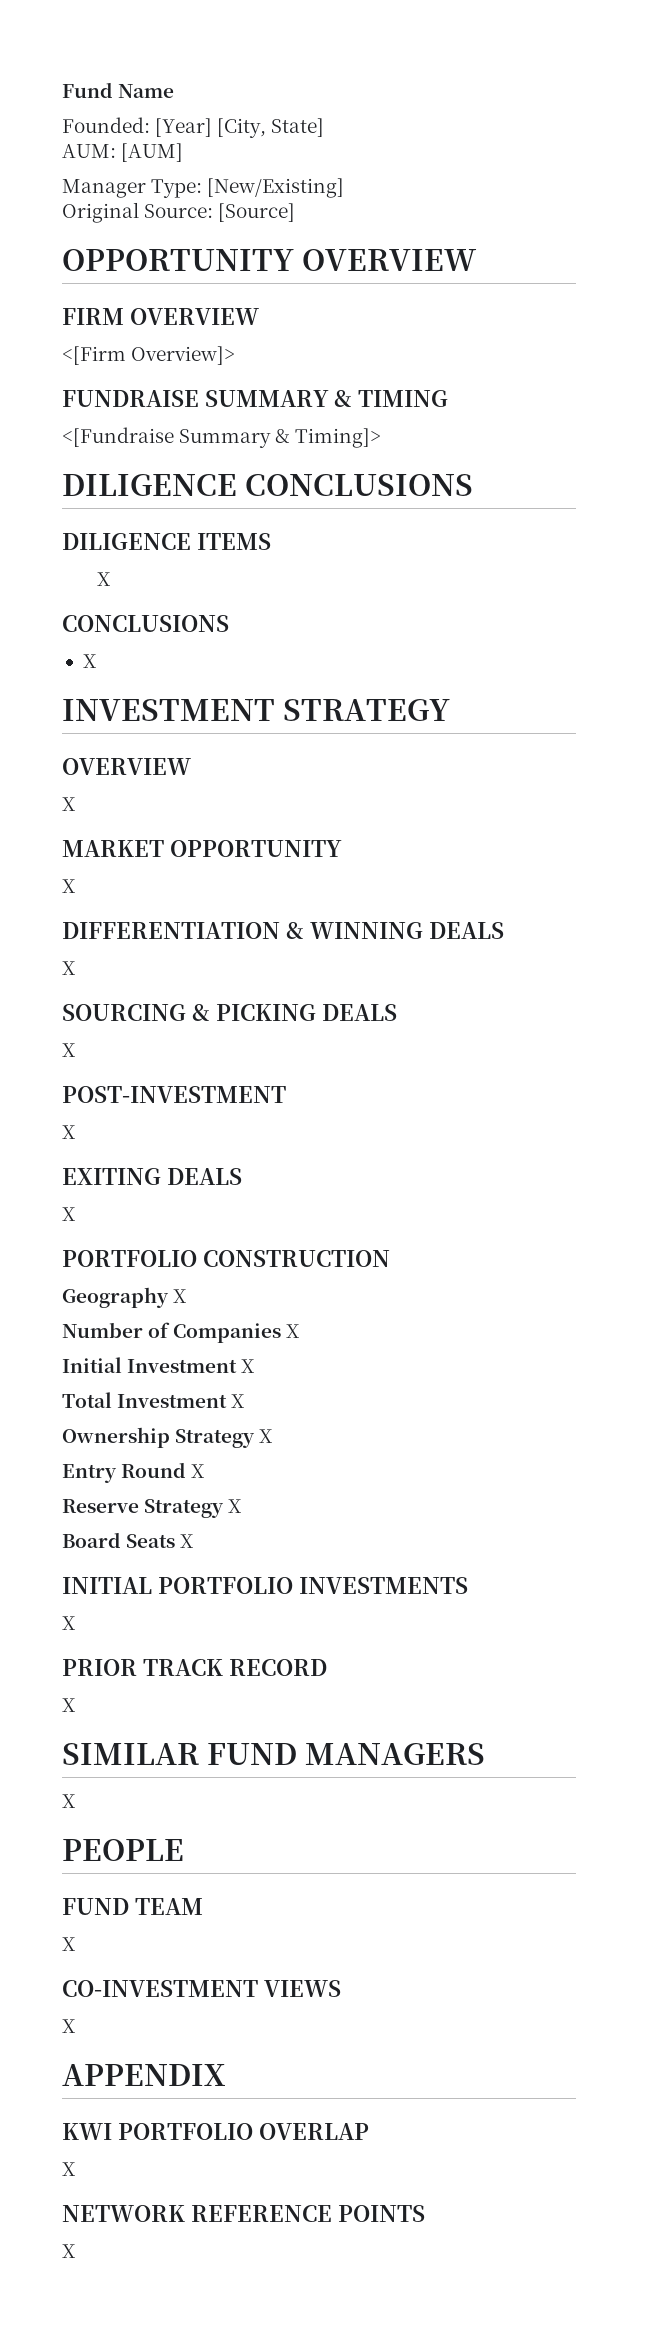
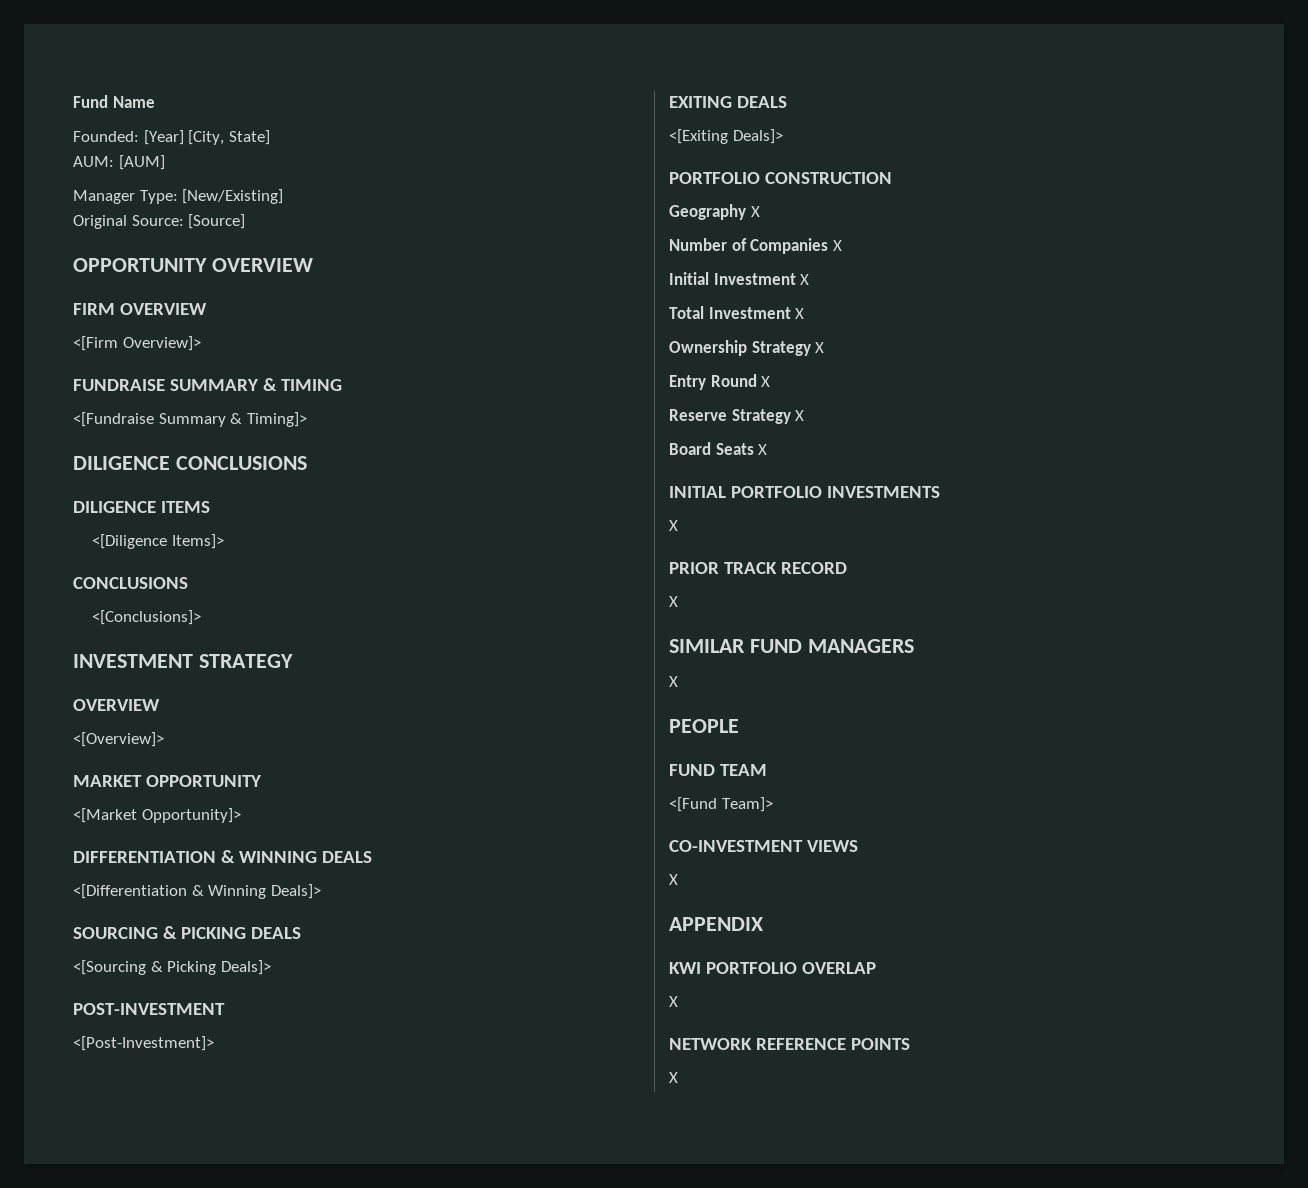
  DILIGENCE ITEMS
- X
+ <[Diligence Items]>
  CONCLUSIONS
- X
+ <[Conclusions]>
  INVESTMENT STRATEGY
  OVERVIEW
- X
+ <[Overview]>
  MARKET OPPORTUNITY
- X
+ <[Market Opportunity]>
  DIFFERENTIATION & WINNING DEALS
- X
+ <[Differentiation & Winning Deals]>
  SOURCING & PICKING DEALS
- X
+ <[Sourcing & Picking Deals]>
  POST-INVESTMENT
- X
+ <[Post-Investment]>
  EXITING DEALS
- X
+ <[Exiting Deals]>
  FUND TEAM
- X
+ <[Fund Team]>

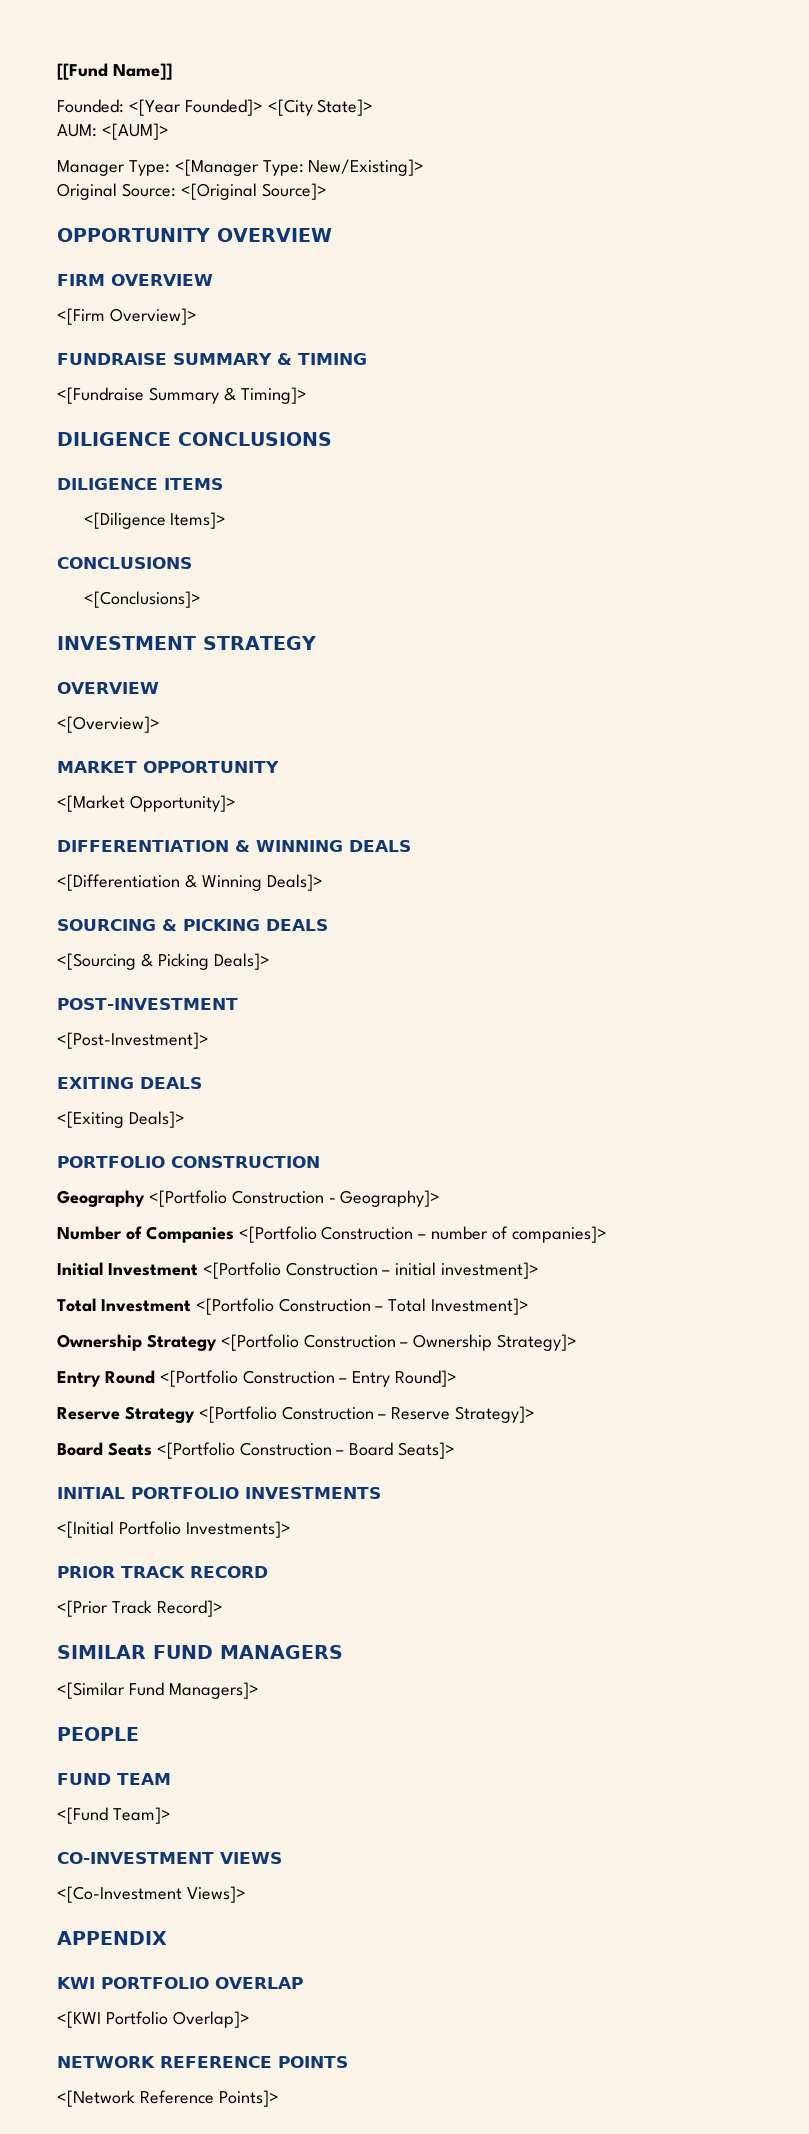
- Fund Name
+ [[Fund Name]]
- Founded: [Year] [City, State]
+ Founded: <[Year Founded]> <[City State]>
- AUM: [AUM]
+ AUM: <[AUM]>
- Manager Type: [New/Existing]
+ Manager Type: <[Manager Type: New/Existing]>
- Original Source: [Source]
+ Original Source: <[Original Source]>
- Geography X
+ Geography <[Portfolio Construction - Geography]>
- Number of Companies X
- Initial Investment X
- Total Investment X
- Ownership Strategy X
- Entry Round X
- Reserve Strategy X
- Board Seats X
+ Number of Companies <[Portfolio Construction – number of companies]>
+ Initial Investment <[Portfolio Construction – initial investment]>
+ Total Investment <[Portfolio Construction – Total Investment]>
+ Ownership Strategy <[Portfolio Construction – Ownership Strategy]>
+ Entry Round <[Portfolio Construction – Entry Round]>
+ Reserve Strategy <[Portfolio Construction – Reserve Strategy]>
+ Board Seats <[Portfolio Construction – Board Seats]>
  INITIAL PORTFOLIO INVESTMENTS
- X
+ <[Initial Portfolio Investments]>
  PRIOR TRACK RECORD
- X
+ <[Prior Track Record]>
  SIMILAR FUND MANAGERS
- X
+ <[Similar Fund Managers]>
  CO-INVESTMENT VIEWS
- X
+ <[Co-Investment Views]>
  KWI PORTFOLIO OVERLAP
- X
+ <[KWI Portfolio Overlap]>
  NETWORK REFERENCE POINTS
- X
+ <[Network Reference Points]>

